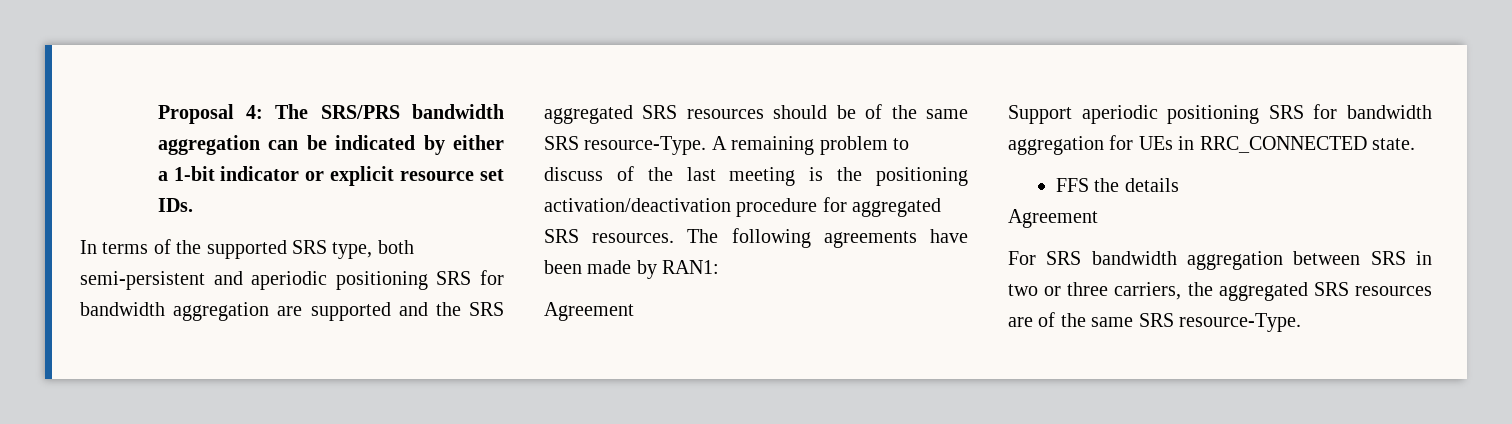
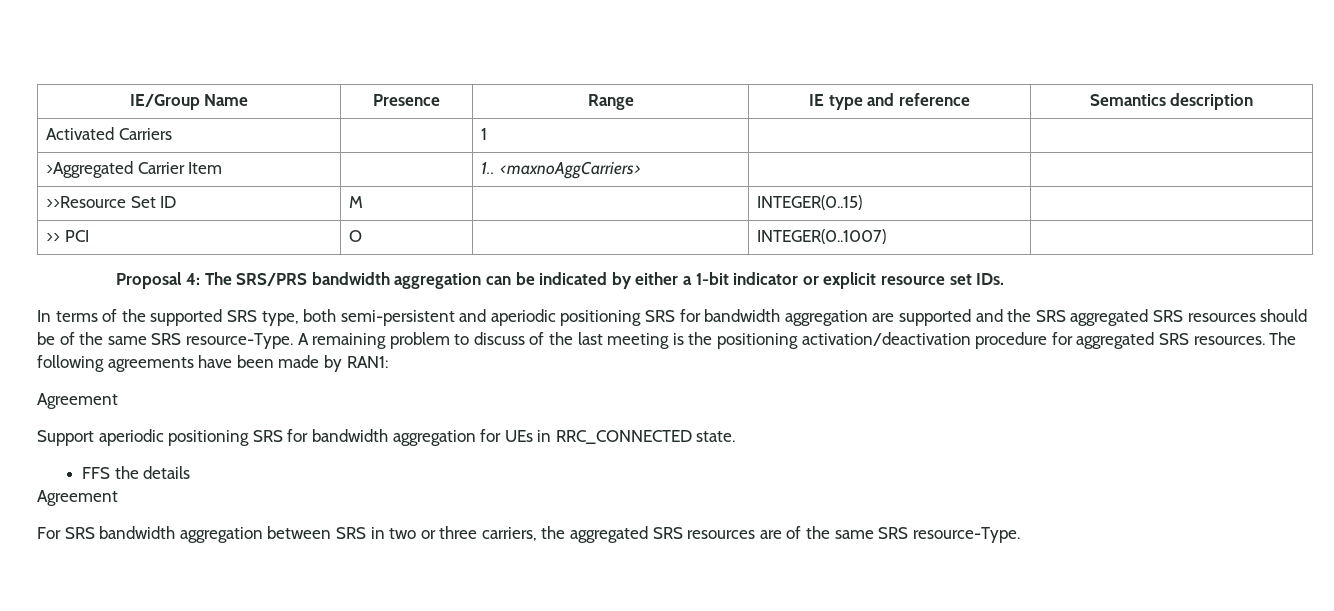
+ IE/Group Name | Presence | Range | IE type and reference | Semantics description
+ Activated Carriers | | 1 | |
+ >Aggregated Carrier Item | | 1.. <maxnoAggCarriers> | |
+ >>Resource Set ID | M | | INTEGER(0..15) |
+ >> PCI | O | | INTEGER(0..1007) |

